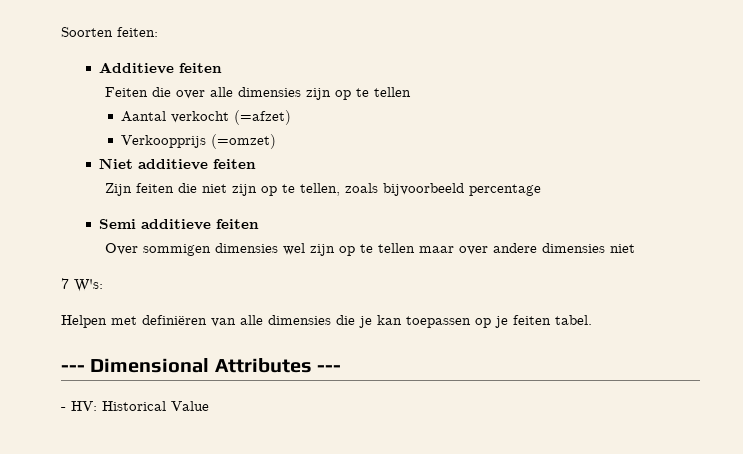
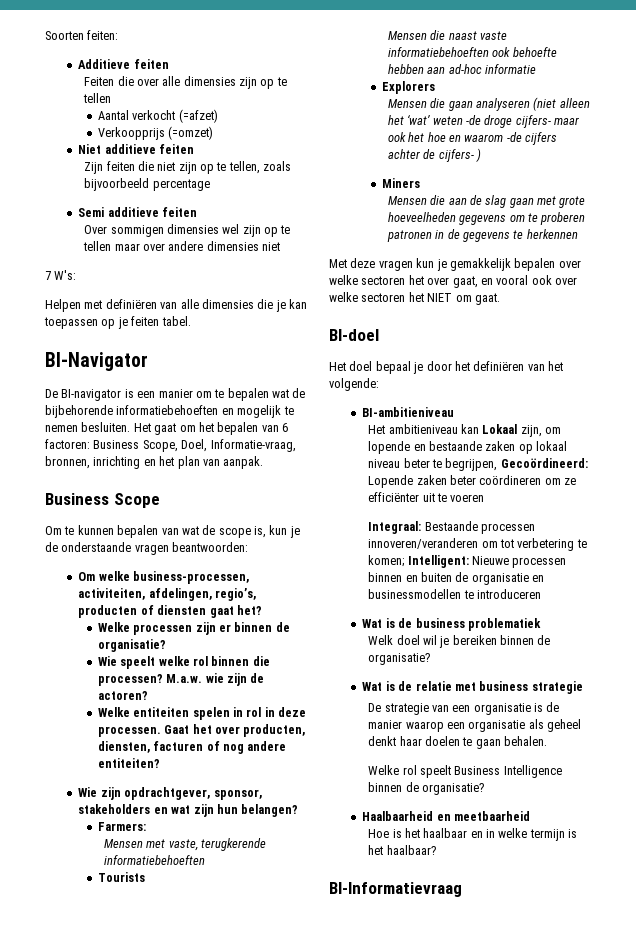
- --- Dimensional Attributes ---
- - HV: Historical Value
+ BI-Navigator
+ De BI-navigator is een manier om te bepalen wat de bijbehorende informatiebehoeften en mogelijk te nemen besluiten. Het gaat om het bepalen van 6 factoren: Business Scope, Doel, Informatie-vraag, bronnen, inrichting en het plan van aanpak.
+ Business Scope
+ Om te kunnen bepalen van wat de scope is, kun je de onderstaande vragen beantwoorden:
+ Om welke business-processen, activiteiten, afdelingen, regio’s, producten of diensten gaat het?
+ Welke processen zijn er binnen de organisatie?
+ Wie speelt welke rol binnen die processen? M.a.w. wie zijn de actoren?
+ Welke entiteiten spelen in rol in deze processen. Gaat het over producten, diensten, facturen of nog andere entiteiten?
+ Wie zijn opdrachtgever, sponsor, stakeholders en wat zijn hun belangen?
+ Farmers:
+ Mensen met vaste, terugkerende informatiebehoeften
+ Tourists
+ Mensen die naast vaste informatiebehoeften ook behoefte hebben aan ad-hoc informatie
+ Explorers
+ Mensen die gaan analyseren (niet alleen het ‘wat’ weten -de droge cijfers- maar ook het hoe en waarom -de cijfers achter de cijfers- )
+ Miners
+ Mensen die aan de slag gaan met grote hoeveelheden gegevens om te proberen patronen in de gegevens te herkennen
+ Met deze vragen kun je gemakkelijk bepalen over welke sectoren het over gaat, en vooral ook over welke sectoren het NIET om gaat.
+ BI-doel
+ Het doel bepaal je door het definiëren van het volgende:
+ BI-ambitieniveau
+ Het ambitieniveau kan Lokaal zijn, om lopende en bestaande zaken op lokaal niveau beter te begrijpen, Gecoördineerd: Lopende zaken beter coördineren om ze efficiënter uit te voeren
+ Integraal: Bestaande processen innoveren/veranderen om tot verbetering te komen; Intelligent: Nieuwe processen binnen en buiten de organisatie en businessmodellen te introduceren
+ Wat is de business problematiek
+ Welk doel wil je bereiken binnen de organisatie?
+ Wat is de relatie met business strategie
+ De strategie van een organisatie is de manier waarop een organisatie als geheel denkt haar doelen te gaan behalen.
+ Welke rol speelt Business Intelligence binnen de organisatie?
+ Haalbaarheid en meetbaarheid
+ Hoe is het haalbaar en in welke termijn is het haalbaar?
+ BI-Informatievraag

